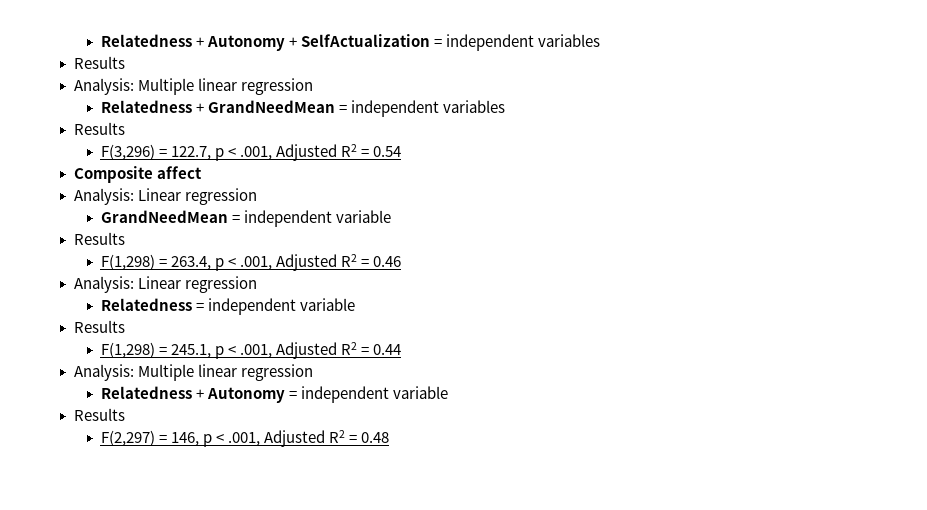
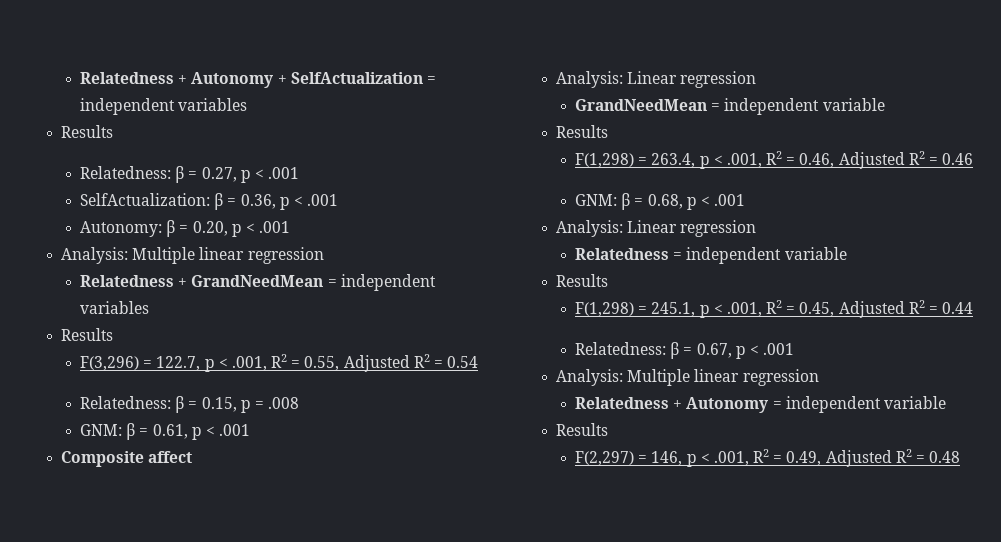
+ Relatedness: β = 0.27, p < .001
+ SelfActualization: β = 0.36, p < .001
+ Autonomy: β = 0.20, p < .001
- F(3,296) = 122.7, p < .001, Adjusted R2 = 0.54
+ F(3,296) = 122.7, p < .001, R2 = 0.55, Adjusted R2 = 0.54
+ Relatedness: β = 0.15, p = .008
+ GNM: β = 0.61, p < .001
- F(1,298) = 263.4, p < .001, Adjusted R2 = 0.46
+ F(1,298) = 263.4, p < .001, R2 = 0.46, Adjusted R2 = 0.46
+ GNM: β = 0.68, p < .001
- F(1,298) = 245.1, p < .001, Adjusted R2 = 0.44
+ F(1,298) = 245.1, p < .001, R2 = 0.45, Adjusted R2 = 0.44
+ Relatedness: β = 0.67, p < .001
- F(2,297) = 146, p < .001, Adjusted R2 = 0.48
+ F(2,297) = 146, p < .001, R2 = 0.49, Adjusted R2 = 0.48

